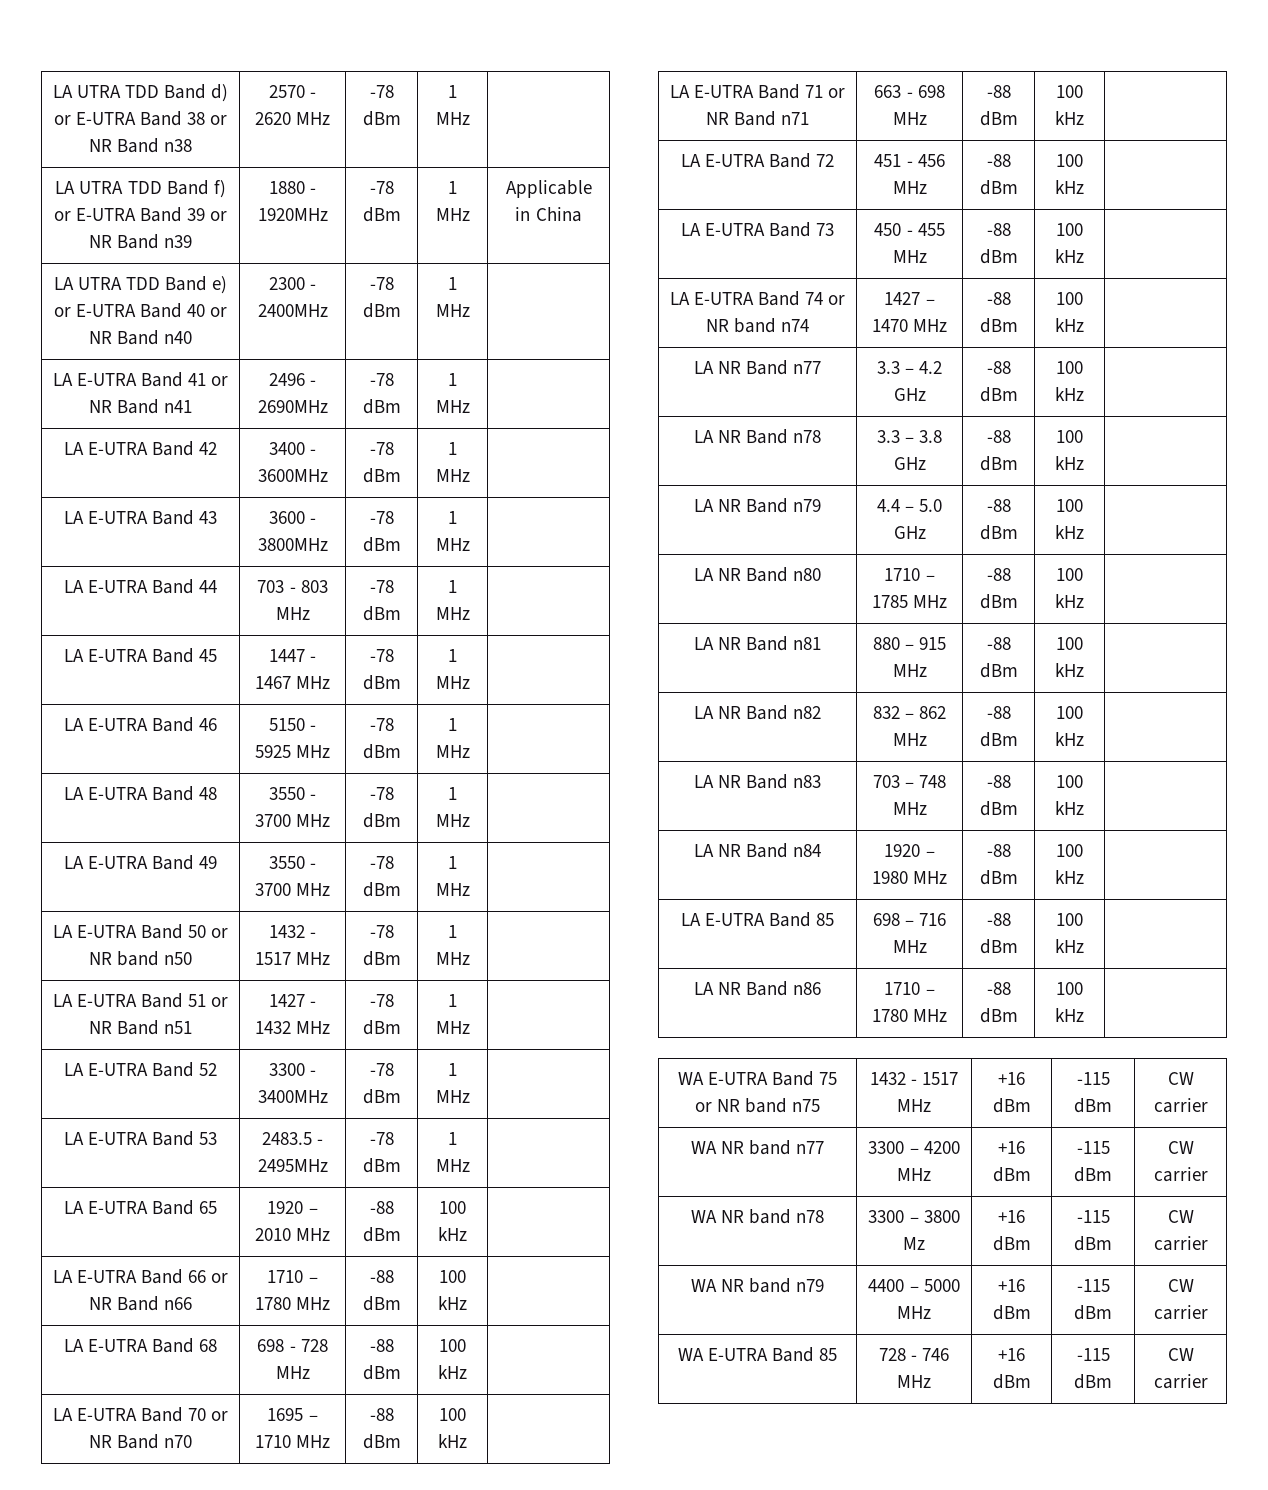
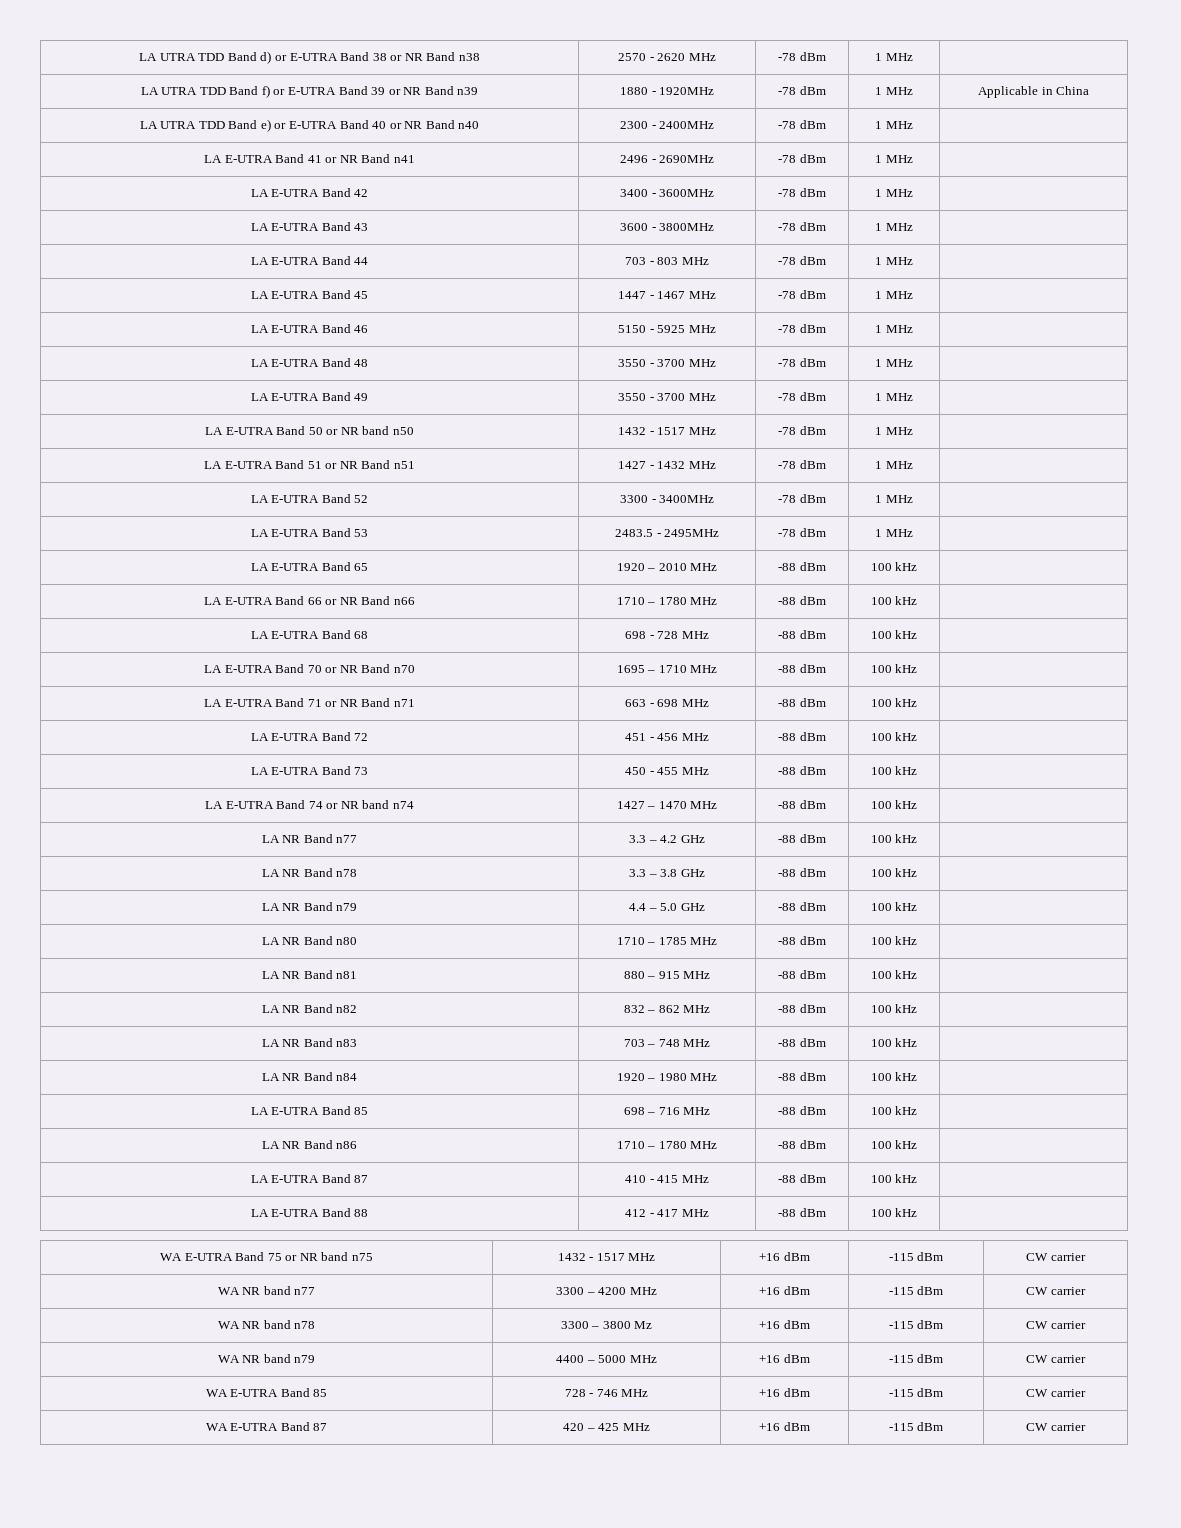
+ LA E-UTRA Band 87 | 410 - 415 MHz | -88 dBm | 100 kHz |
+ LA E-UTRA Band 88 | 412 - 417 MHz | -88 dBm | 100 kHz |
+ WA E-UTRA Band 87 | 420 – 425 MHz | +16 dBm | -115 dBm | CW carrier

